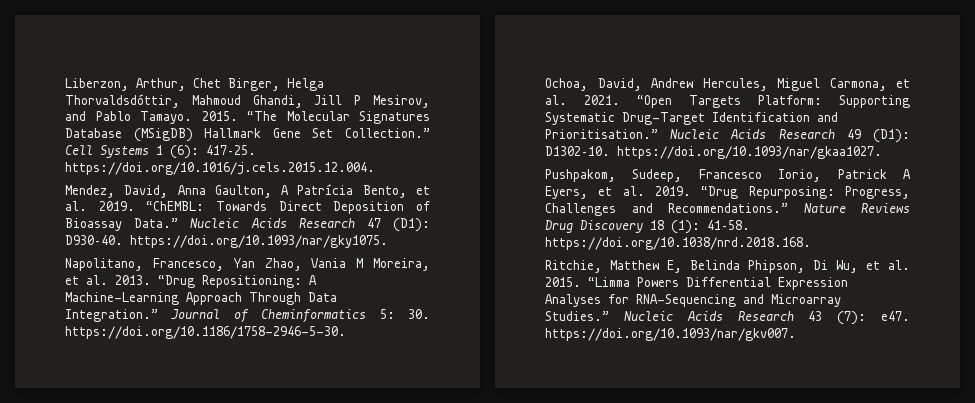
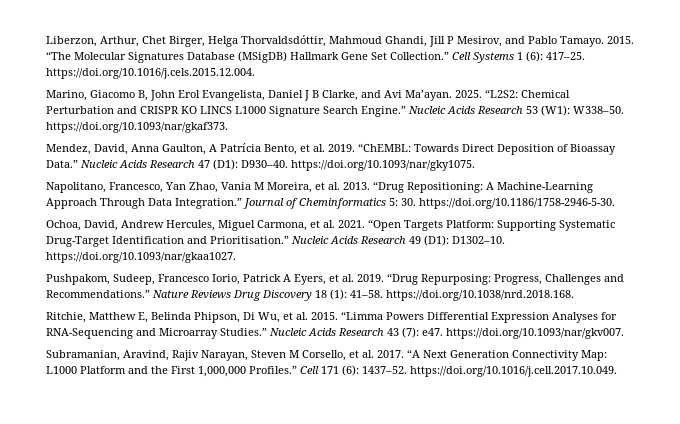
+ Marino, Giacomo B, John Erol Evangelista, Daniel J B Clarke, and Avi Ma’ayan. 2025. “L2S2: Chemical Perturbation and CRISPR KO LINCS L1000 Signature Search Engine.” Nucleic Acids Research 53 (W1): W338–50. https://doi.org/10.1093/nar/gkaf373.
+ Subramanian, Aravind, Rajiv Narayan, Steven M Corsello, et al. 2017. “A Next Generation Connectivity Map: L1000 Platform and the First 1,000,000 Profiles.” Cell 171 (6): 1437–52. https://doi.org/10.1016/j.cell.2017.10.049.

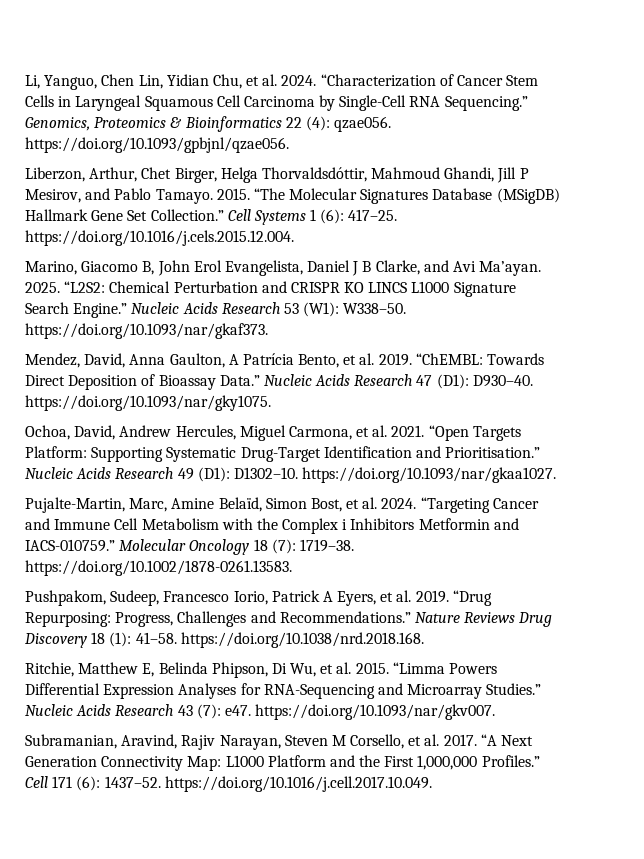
+ Li, Yanguo, Chen Lin, Yidian Chu, et al. 2024. “Characterization of Cancer Stem Cells in Laryngeal Squamous Cell Carcinoma by Single-Cell RNA Sequencing.” Genomics, Proteomics & Bioinformatics 22 (4): qzae056. https://doi.org/10.1093/gpbjnl/qzae056.
- Napolitano, Francesco, Yan Zhao, Vania M Moreira, et al. 2013. “Drug Repositioning: A Machine-Learning Approach Through Data Integration.” Journal of Cheminformatics 5: 30. https://doi.org/10.1186/1758-2946-5-30.
+ Pujalte-Martin, Marc, Amine Belaïd, Simon Bost, et al. 2024. “Targeting Cancer and Immune Cell Metabolism with the Complex i Inhibitors Metformin and IACS-010759.” Molecular Oncology 18 (7): 1719–38. https://doi.org/10.1002/1878-0261.13583.

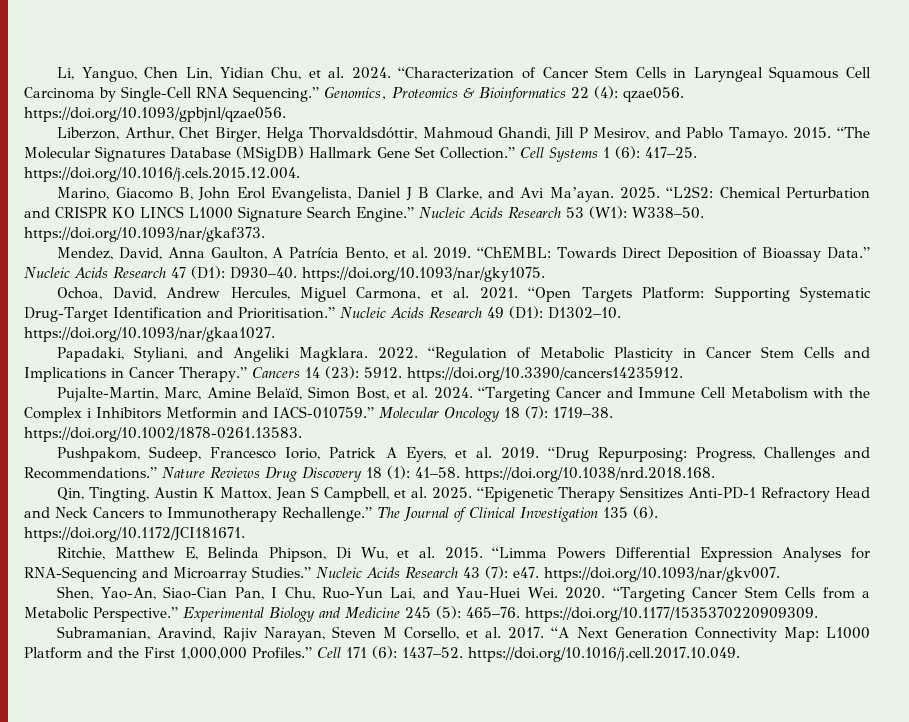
+ Papadaki, Styliani, and Angeliki Magklara. 2022. “Regulation of Metabolic Plasticity in Cancer Stem Cells and Implications in Cancer Therapy.” Cancers 14 (23): 5912. https://doi.org/10.3390/cancers14235912.
+ Qin, Tingting, Austin K Mattox, Jean S Campbell, et al. 2025. “Epigenetic Therapy Sensitizes Anti-PD-1 Refractory Head and Neck Cancers to Immunotherapy Rechallenge.” The Journal of Clinical Investigation 135 (6). https://doi.org/10.1172/JCI181671.
+ Shen, Yao-An, Siao-Cian Pan, I Chu, Ruo-Yun Lai, and Yau-Huei Wei. 2020. “Targeting Cancer Stem Cells from a Metabolic Perspective.” Experimental Biology and Medicine 245 (5): 465–76. https://doi.org/10.1177/1535370220909309.

